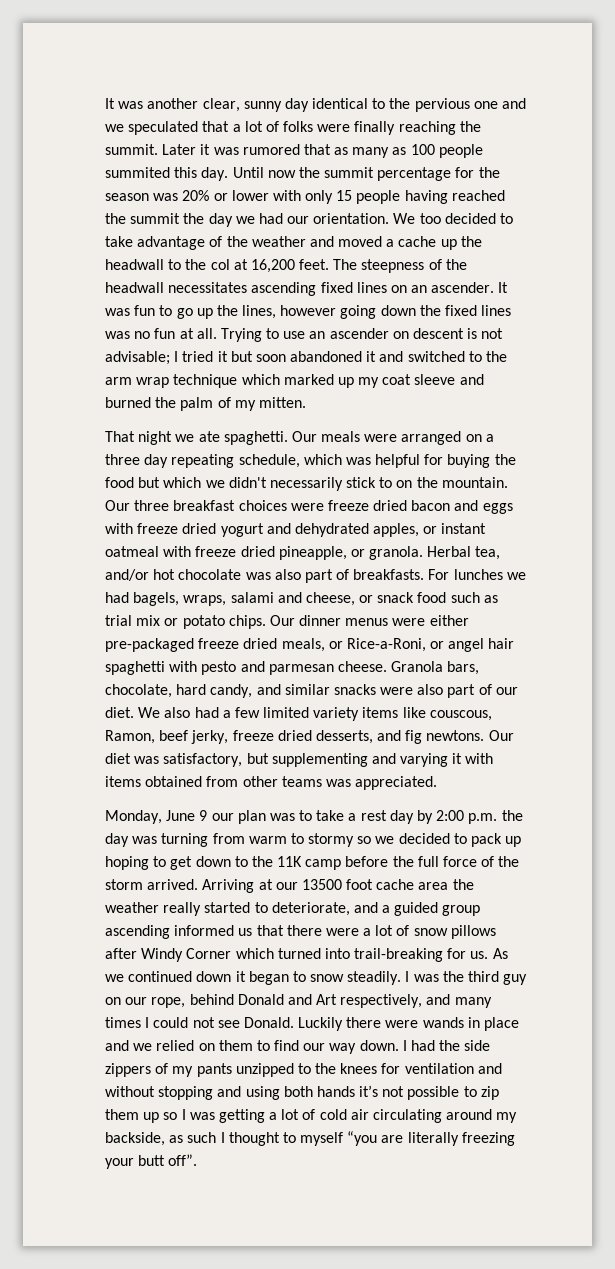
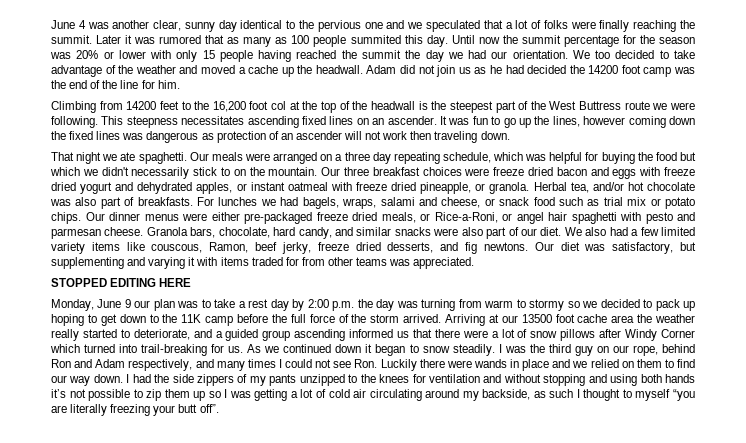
- It was another clear, sunny day identical to the pervious one and we speculated that a lot of folks were finally reaching the summit.
+ June 4 was another clear, sunny day identical to the pervious one and we speculated that a lot of folks were finally reaching the summit.
- We too decided to take advantage of the weather and moved a cache up the headwall to the col at 16,200 feet. The steepness of the headwall necessitates ascending fixed lines on an ascender.
+ We too decided to take advantage of the weather and moved a cache up the headwall. Adam did not join us as he had decided the 14200 foot camp was the end of the line for him.
+ Climbing from 14200 feet to the 16,200 foot col at the top of the headwall is the steepest part of the West Buttress route we were following. This steepness necessitates ascending fixed lines on an ascender.
- It was fun to go up the lines, however going down the fixed lines was no fun at all. Trying to use an ascender on descent is not advisable; I tried it but soon abandoned it and switched to the arm wrap technique which marked up my coat sleeve and burned the palm of my mitten.
+ It was fun to go up the lines, however coming down the fixed lines was dangerous as protection of an ascender will not work then traveling down.
- Our diet was satisfactory, but supplementing and varying it with items obtained from other teams was appreciated.
+ Our diet was satisfactory, but supplementing and varying it with items traded for from other teams was appreciated.
+ STOPPED EDITING HERE
- I was the third guy on our rope, behind Donald and Art respectively, and many times I could not see Donald. Luckily there were wands in place and we relied on them to find our way down.
+ I was the third guy on our rope, behind Ron and Adam respectively, and many times I could not see Ron. Luckily there were wands in place and we relied on them to find our way down.

